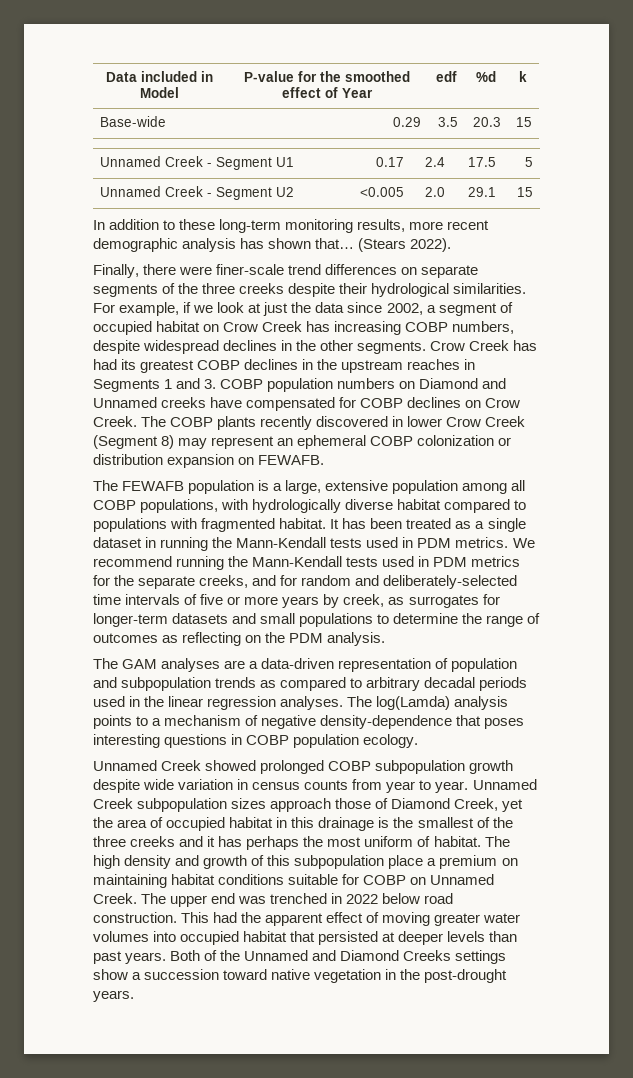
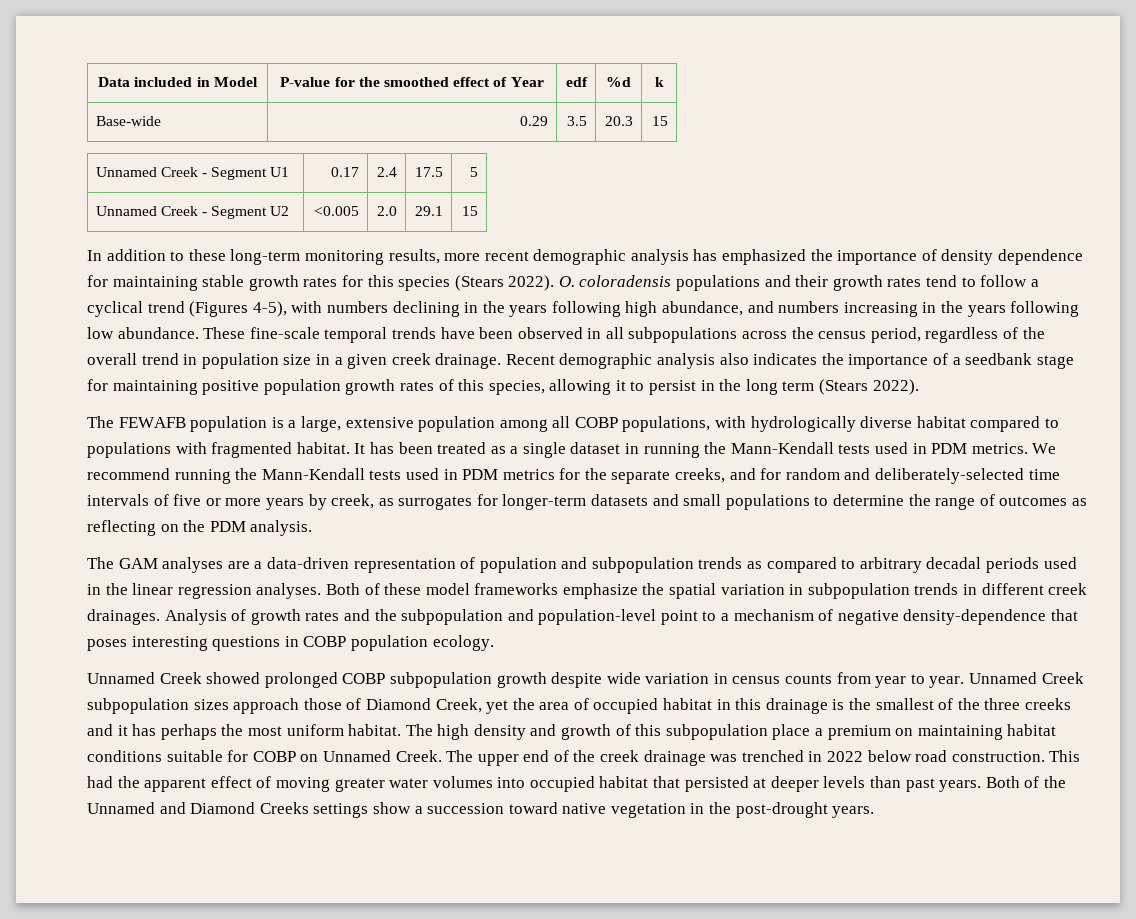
- In addition to these long-term monitoring results, more recent demographic analysis has shown that… (Stears 2022).
- Finally, there were finer-scale trend differences on separate segments of the three creeks despite their hydrological similarities. For example, if we look at just the data since 2002, a segment of occupied habitat on Crow Creek has increasing COBP numbers, despite widespread declines in the other segments. Crow Creek has had its greatest COBP declines in the upstream reaches in Segments 1 and 3. COBP population numbers on Diamond and Unnamed creeks have compensated for COBP declines on Crow Creek. The COBP plants recently discovered in lower Crow Creek (Segment 8) may represent an ephemeral COBP colonization or distribution expansion on FEWAFB.
+ In addition to these long-term monitoring results, more recent demographic analysis has emphasized the importance of density dependence for maintaining stable growth rates for this species (Stears 2022). O. coloradensis populations and their growth rates tend to follow a cyclical trend (Figures 4-5), with numbers declining in the years following high abundance, and numbers increasing in the years following low abundance. These fine-scale temporal trends have been observed in all subpopulations across the census period, regardless of the overall trend in population size in a given creek drainage. Recent demographic analysis also indicates the importance of a seedbank stage for maintaining positive population growth rates of this species, allowing it to persist in the long term (Stears 2022).
- The log(Lamda) analysis points to a mechanism of negative density-dependence that poses interesting questions in COBP population ecology.
+ Both of these model frameworks emphasize the spatial variation in subpopulation trends in different creek drainages. Analysis of growth rates and the subpopulation and population-level point to a mechanism of negative density-dependence that poses interesting questions in COBP population ecology.
- Unnamed Creek subpopulation sizes approach those of Diamond Creek, yet the area of occupied habitat in this drainage is the smallest of the three creeks and it has perhaps the most uniform of habitat.
+ Unnamed Creek subpopulation sizes approach those of Diamond Creek, yet the area of occupied habitat in this drainage is the smallest of the three creeks and it has perhaps the most uniform habitat.
- The upper end was trenched in 2022 below road construction.
+ The upper end of the creek drainage was trenched in 2022 below road construction.

